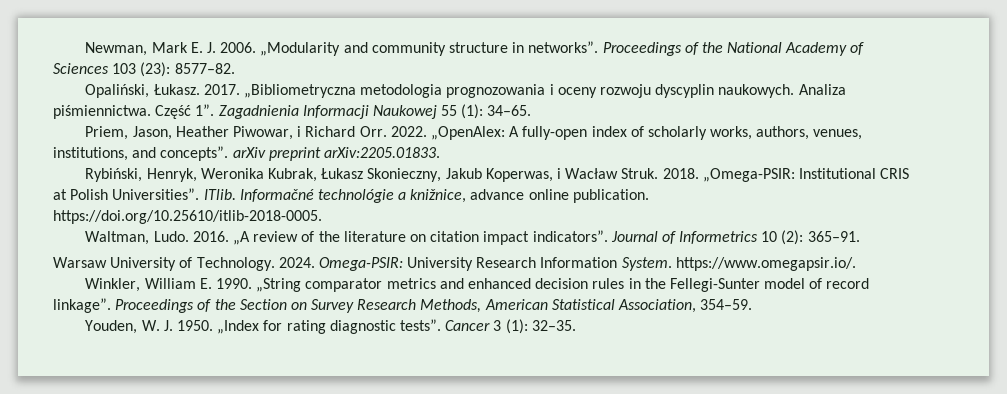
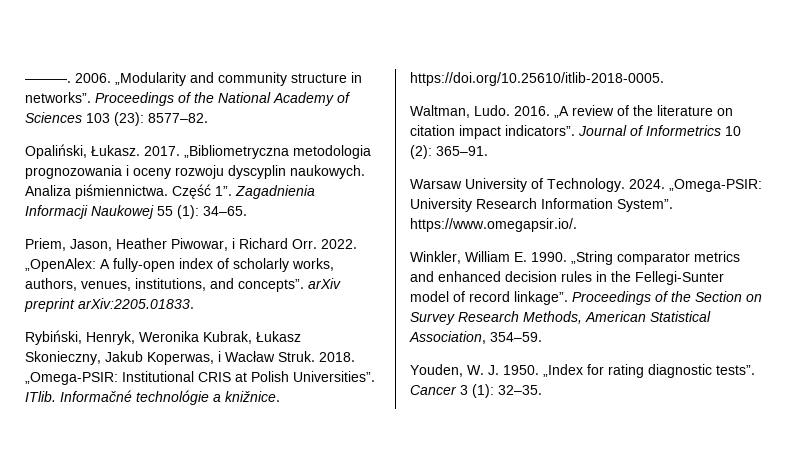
- Newman, Mark E. J. 2006.
+ ———. 2006.
- Informačné technológie a knižnice, advance online publication. https://doi.org/10.25610/itlib-2018-0005.
+ Informačné technológie a knižnice. https://doi.org/10.25610/itlib-2018-0005.
- Omega-PSIR: University Research Information System. https://www.omegapsir.io/.
+ „Omega-PSIR: University Research Information System”. https://www.omegapsir.io/.

